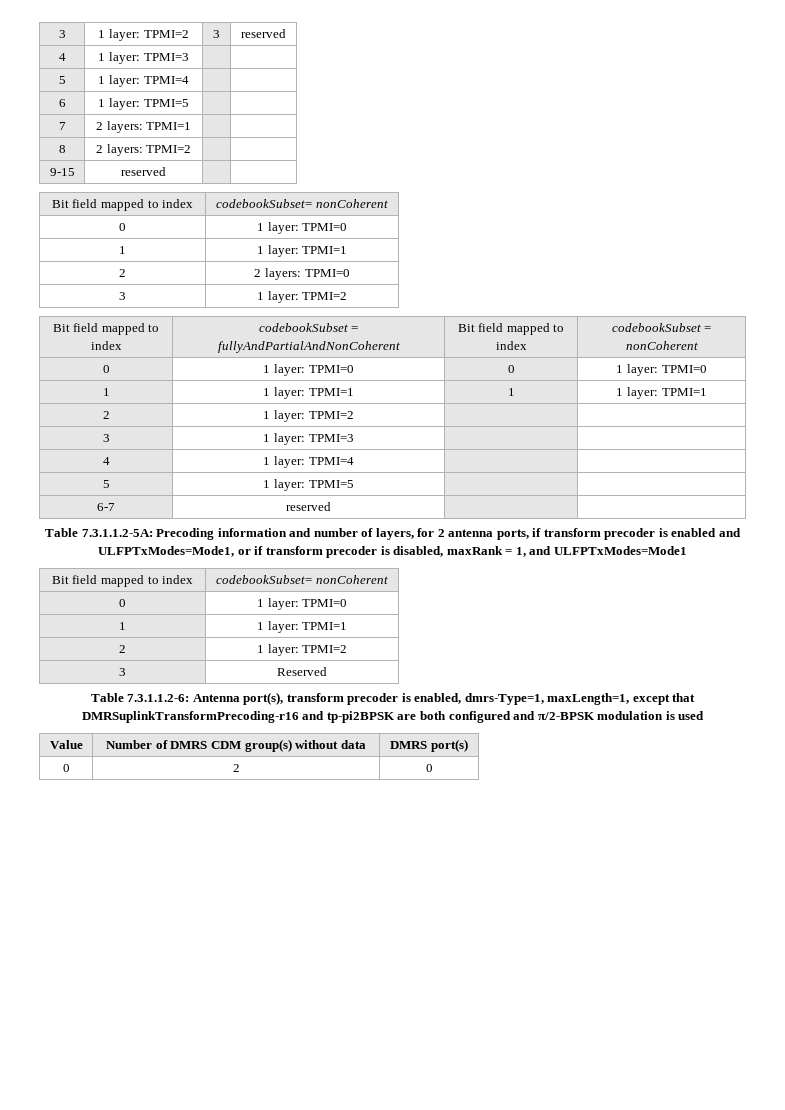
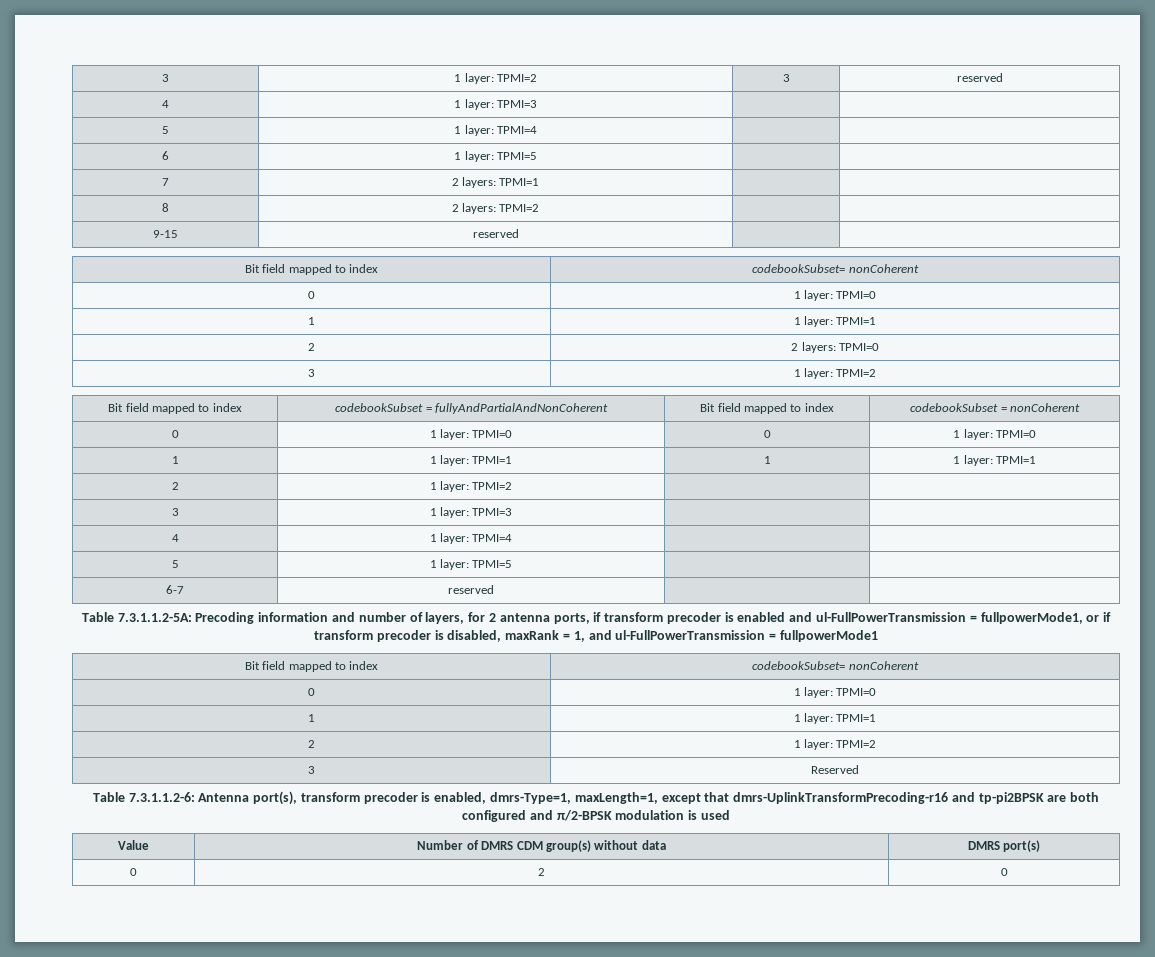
- Table 7.3.1.1.2-5A: Precoding information and number of layers, for 2 antenna ports, if transform precoder is enabled and ULFPTxModes=Mode1, or if transform precoder is disabled, maxRank = 1, and ULFPTxModes=Mode1
+ Table 7.3.1.1.2-5A: Precoding information and number of layers, for 2 antenna ports, if transform precoder is enabled and ul-FullPowerTransmission = fullpowerMode1, or if transform precoder is disabled, maxRank = 1, and ul-FullPowerTransmission = fullpowerMode1
- Table 7.3.1.1.2-6: Antenna port(s), transform precoder is enabled, dmrs-Type=1, maxLength=1, except that DMRSuplinkTransformPrecoding-r16 and tp-pi2BPSK are both configured and π/2-BPSK modulation is used
+ Table 7.3.1.1.2-6: Antenna port(s), transform precoder is enabled, dmrs-Type=1, maxLength=1, except that dmrs-UplinkTransformPrecoding-r16 and tp-pi2BPSK are both configured and π/2-BPSK modulation is used

